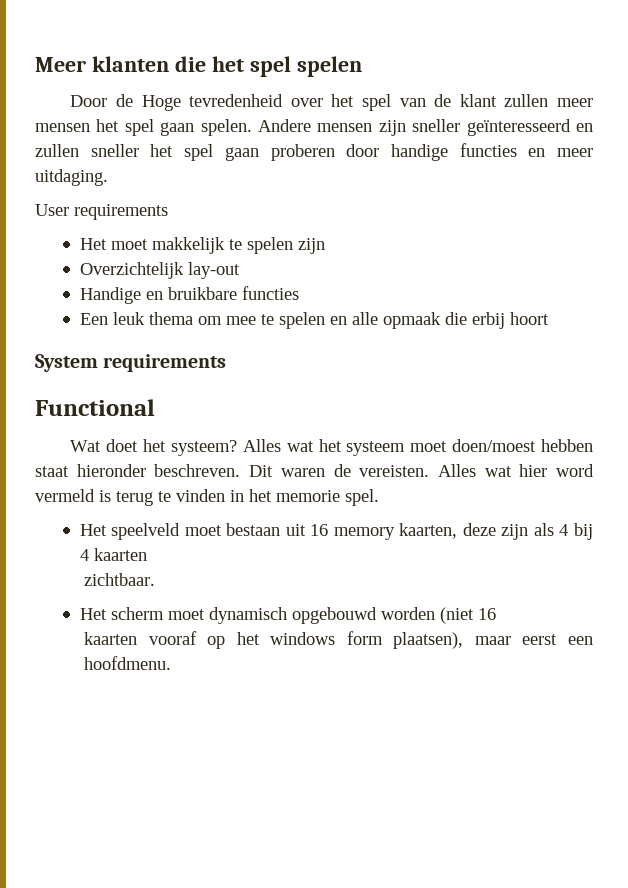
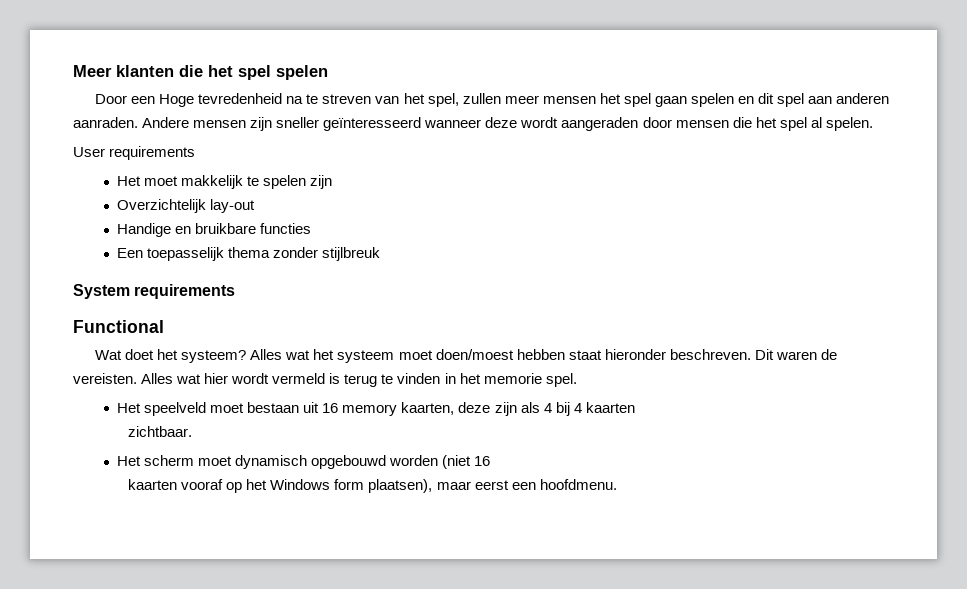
- Door de Hoge tevredenheid over het spel van de klant zullen meer mensen het spel gaan spelen.
+ Door een Hoge tevredenheid na te streven van het spel, zullen meer mensen het spel gaan spelen en dit spel aan anderen aanraden.
- Andere mensen zijn sneller geïnteresseerd en zullen sneller het spel gaan proberen door handige functies en meer uitdaging.
+ Andere mensen zijn sneller geïnteresseerd wanneer deze wordt aangeraden door mensen die het spel al spelen.
- Een leuk thema om mee te spelen en alle opmaak die erbij hoort
+ Een toepasselijk thema zonder stijlbreuk
- Alles wat hier word vermeld is terug te vinden in het memorie spel.
+ Alles wat hier wordt vermeld is terug te vinden in het memorie spel.
- kaarten vooraf op het windows form plaatsen), maar eerst een hoofdmenu.
+ kaarten vooraf op het Windows form plaatsen), maar eerst een hoofdmenu.

